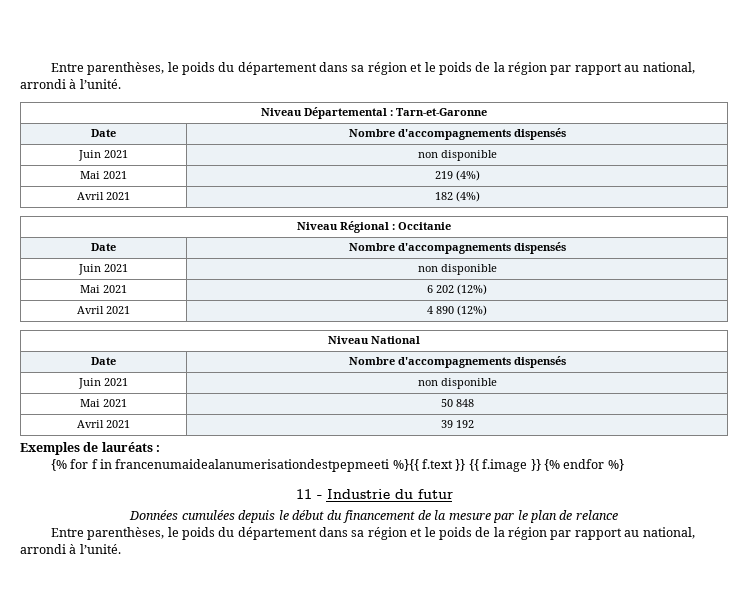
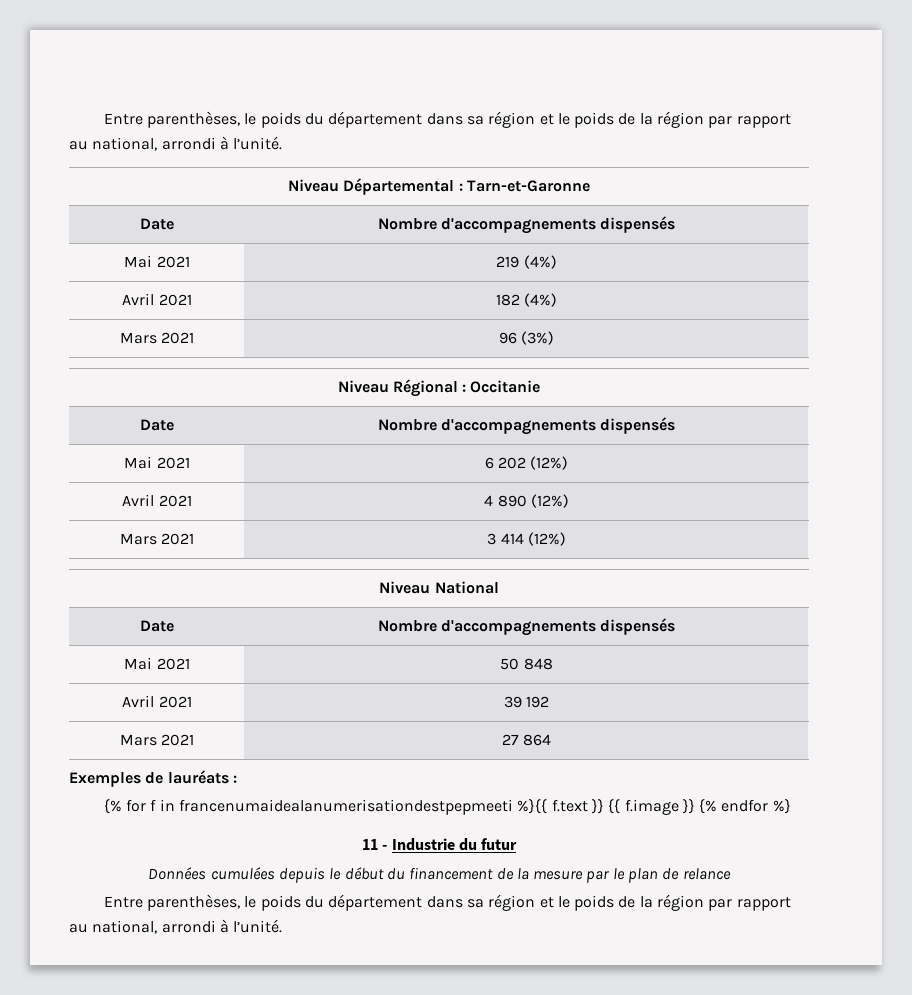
  Niveau Départemental : Tarn-et-Garonne
  Date | Nombre d'accompagnements dispensés
- Juin 2021 | non disponible
+ Mars 2021 | 96 (3%)
  Niveau Régional : Occitanie
  Date | Nombre d'accompagnements dispensés
- Juin 2021 | non disponible
+ Mars 2021 | 3 414 (12%)
  Niveau National
  Date | Nombre d'accompagnements dispensés
- Juin 2021 | non disponible
+ Mars 2021 | 27 864

